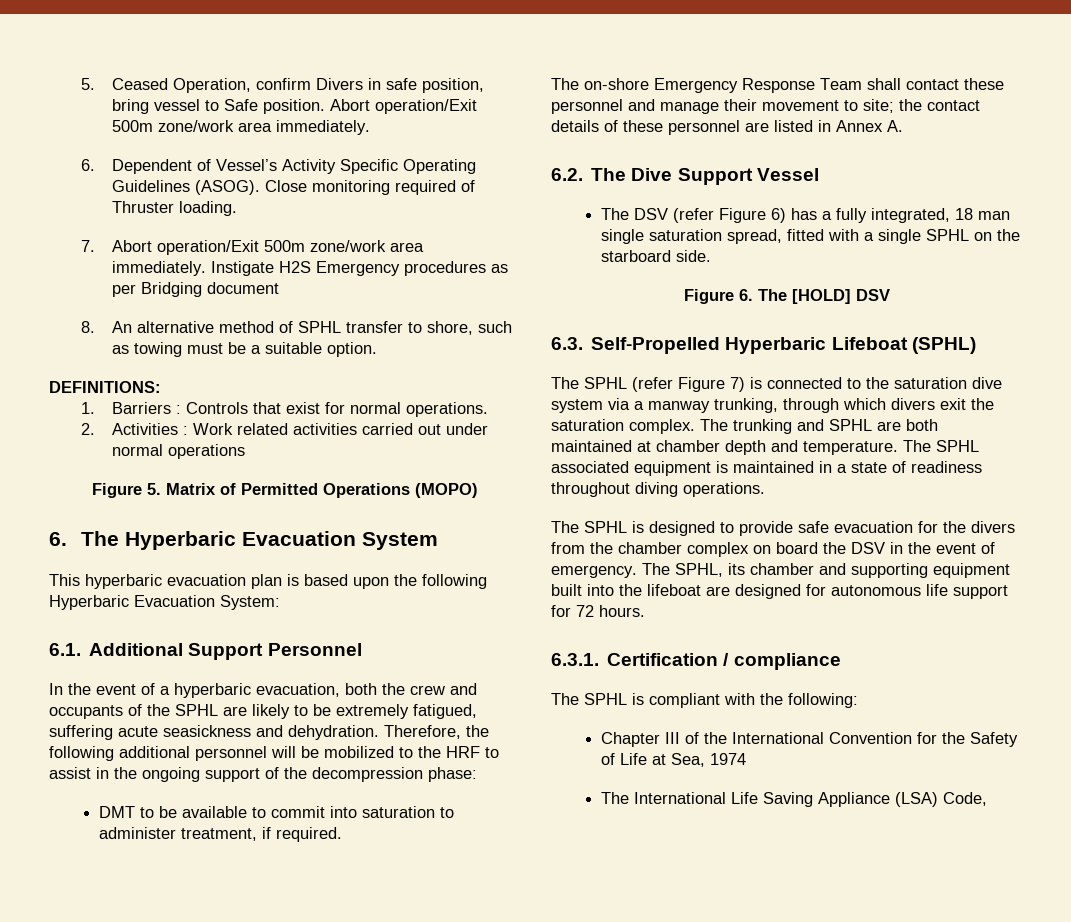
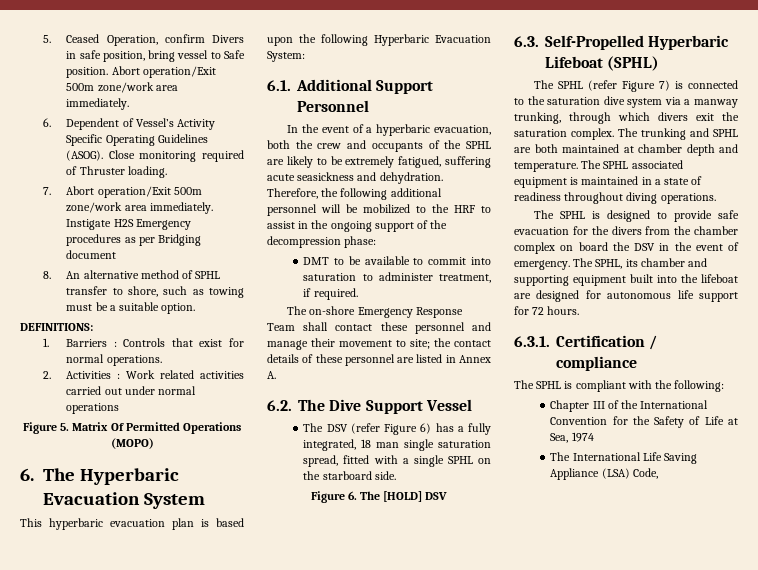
- Figure 5. Matrix of Permitted Operations (MOPO)
+ Figure 5. Matrix Of Permitted Operations (MOPO)

